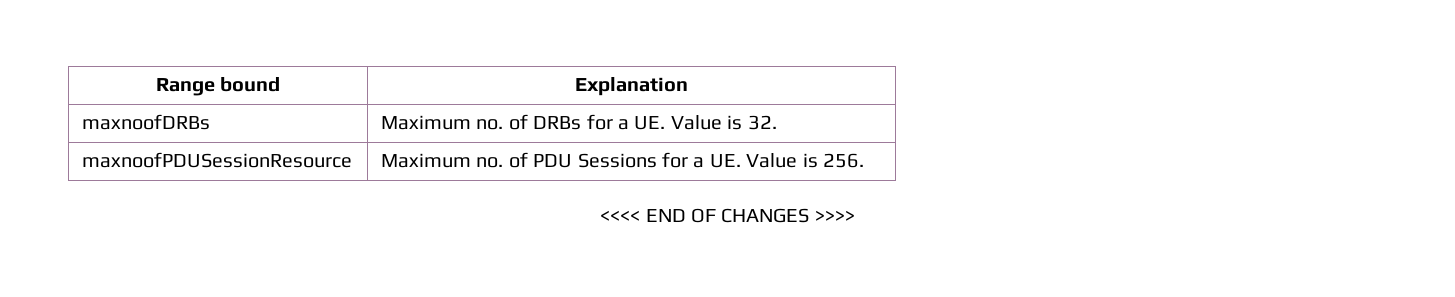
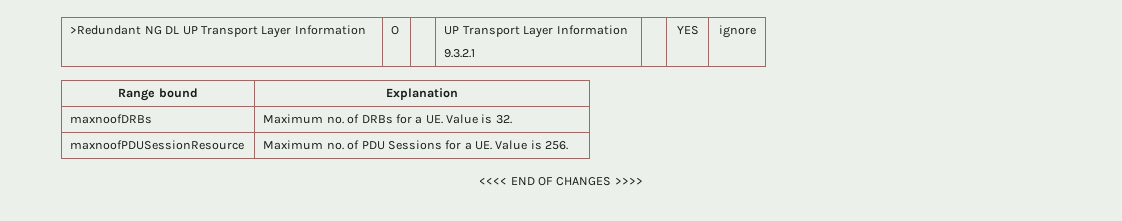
+ >Redundant NG DL UP Transport Layer Information | O | | UP Transport Layer Information
+ 9.3.2.1 | | YES | ignore

